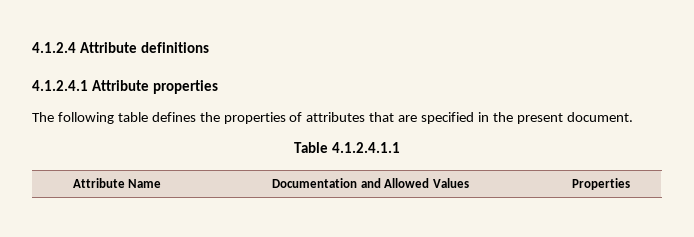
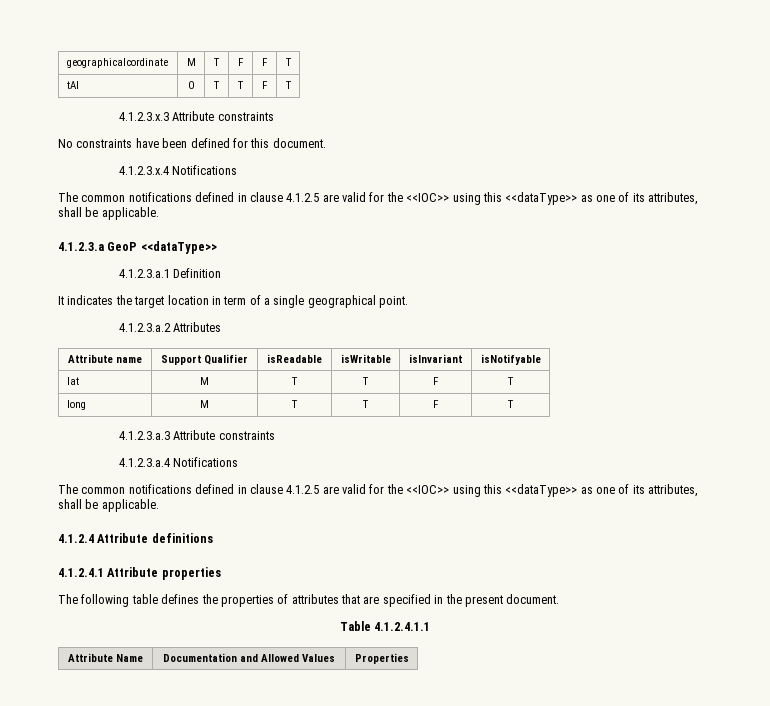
+ geographicalcordinate | M | T | F | F | T
+ tAI | O | T | T | F | T
+ 4.1.2.3.x.3 Attribute constraints
+ No constraints have been defined for this document.
+ 4.1.2.3.x.4 Notifications
+ The common notifications defined in clause 4.1.2.5 are valid for the <<IOC>> using this <<dataType>> as one of its attributes, shall be applicable.
+ 4.1.2.3.a GeoP <<dataType>>
+ 4.1.2.3.a.1 Definition
+ It indicates the target location in term of a single geographical point.
+ 4.1.2.3.a.2 Attributes
+ Attribute name | Support Qualifier | isReadable | isWritable | isInvariant | isNotifyable
+ lat | M | T | T | F | T
+ long | M | T | T | F | T
+ 4.1.2.3.a.3 Attribute constraints
+ 4.1.2.3.a.4 Notifications
+ The common notifications defined in clause 4.1.2.5 are valid for the <<IOC>> using this <<dataType>> as one of its attributes, shall be applicable.

